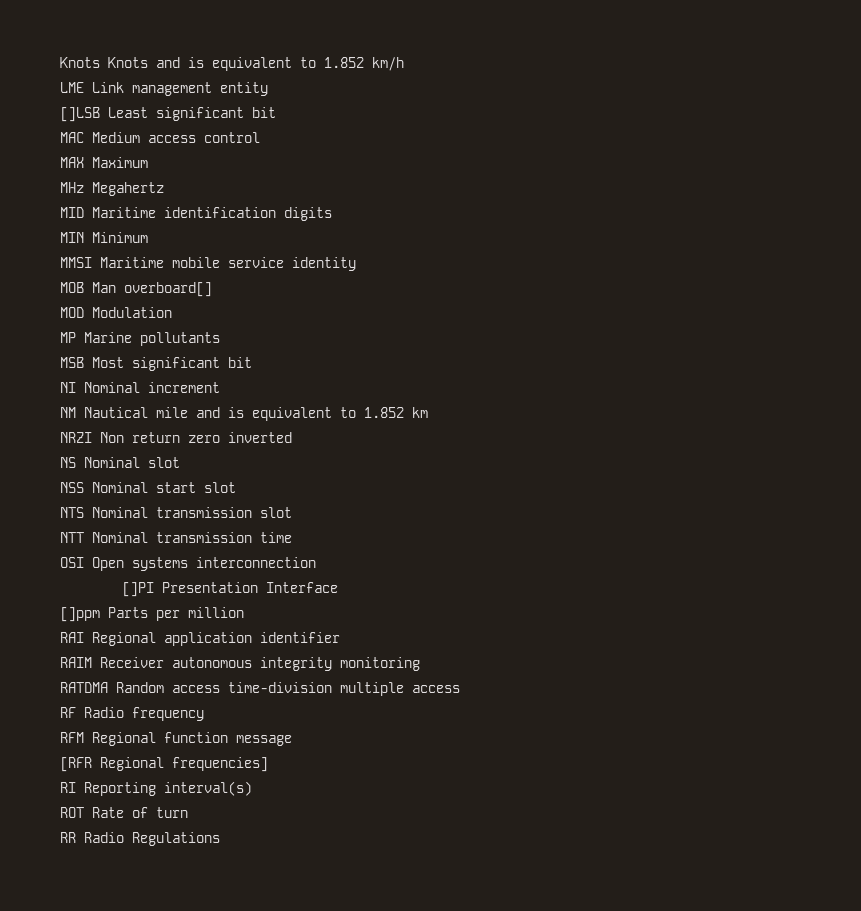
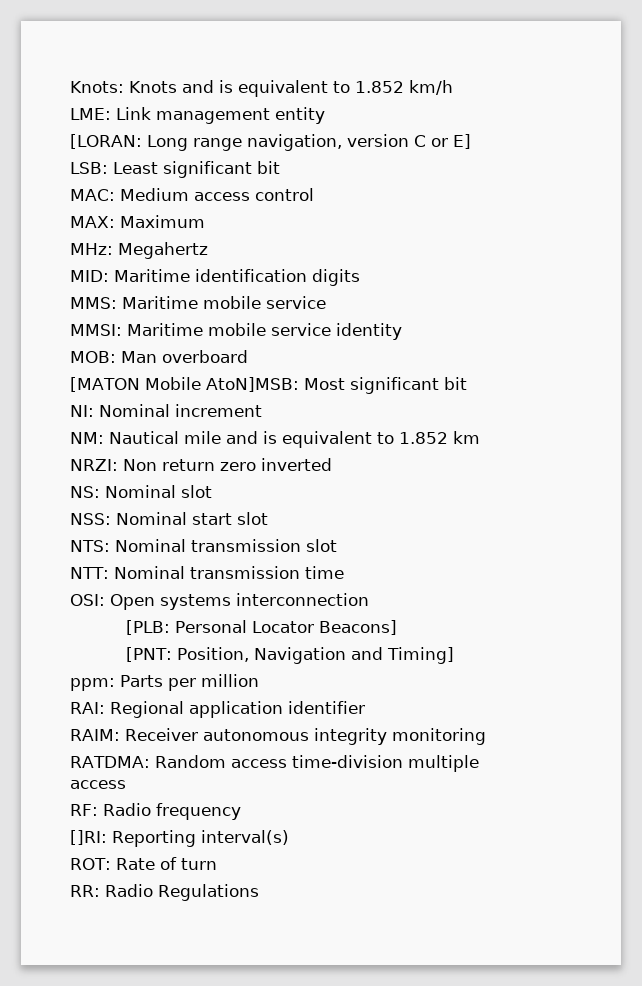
- Knots Knots and is equivalent to 1.852 km/h
+ Knots: Knots and is equivalent to 1.852 km/h
- LME Link management entity
+ LME: Link management entity
- []LSB Least significant bit
+ [LORAN: Long range navigation, version C or E]
+ LSB: Least significant bit
- MAC Medium access control
+ MAC: Medium access control
- MAX Maximum
+ MAX: Maximum
- MHz Megahertz
+ MHz: Megahertz
- MID Maritime identification digits
+ MID: Maritime identification digits
- MIN Minimum
- MMSI Maritime mobile service identity
+ MMS: Maritime mobile service
+ MMSI: Maritime mobile service identity
- MOB Man overboard[]
- MOD Modulation
- MP Marine pollutants
- MSB Most significant bit
+ MOB: Man overboard
+ [MATON Mobile AtoN]MSB: Most significant bit
- NI Nominal increment
+ NI: Nominal increment
- NM Nautical mile and is equivalent to 1.852 km
+ NM: Nautical mile and is equivalent to 1.852 km
- NRZI Non return zero inverted
+ NRZI: Non return zero inverted
- NS Nominal slot
+ NS: Nominal slot
- NSS Nominal start slot
+ NSS: Nominal start slot
- NTS Nominal transmission slot
+ NTS: Nominal transmission slot
- NTT Nominal transmission time
+ NTT: Nominal transmission time
- OSI Open systems interconnection
+ OSI: Open systems interconnection
- []PI Presentation Interface
- []ppm Parts per million
+ [PLB: Personal Locator Beacons]
+ [PNT: Position, Navigation and Timing]
+ ppm: Parts per million
- RAI Regional application identifier
+ RAI: Regional application identifier
- RAIM Receiver autonomous integrity monitoring
+ RAIM: Receiver autonomous integrity monitoring
- RATDMA Random access time-division multiple access
+ RATDMA: Random access time-division multiple access
- RF Radio frequency
+ RF: Radio frequency
- RFM Regional function message
- [RFR Regional frequencies]
- RI Reporting interval(s)
+ []RI: Reporting interval(s)
- ROT Rate of turn
+ ROT: Rate of turn
- RR Radio Regulations
+ RR: Radio Regulations

